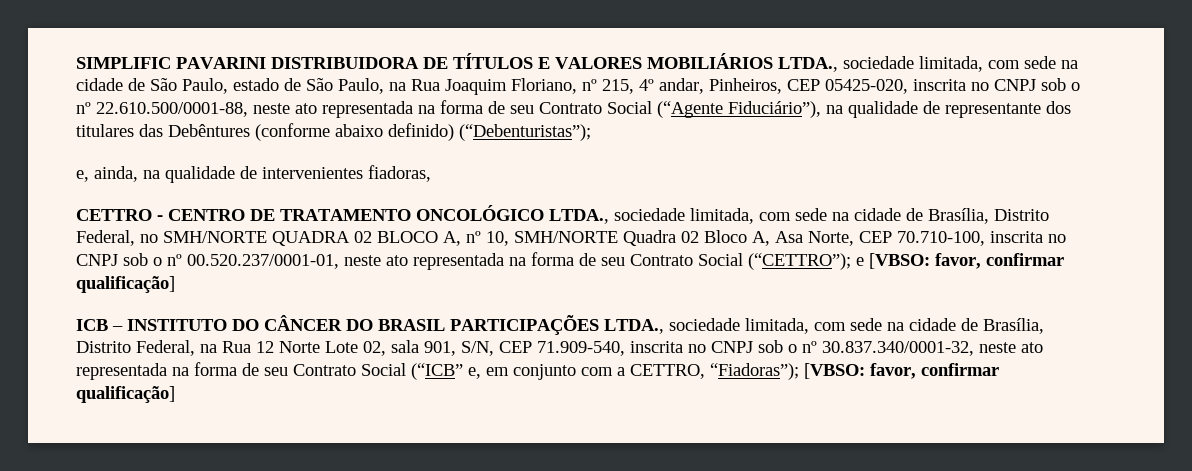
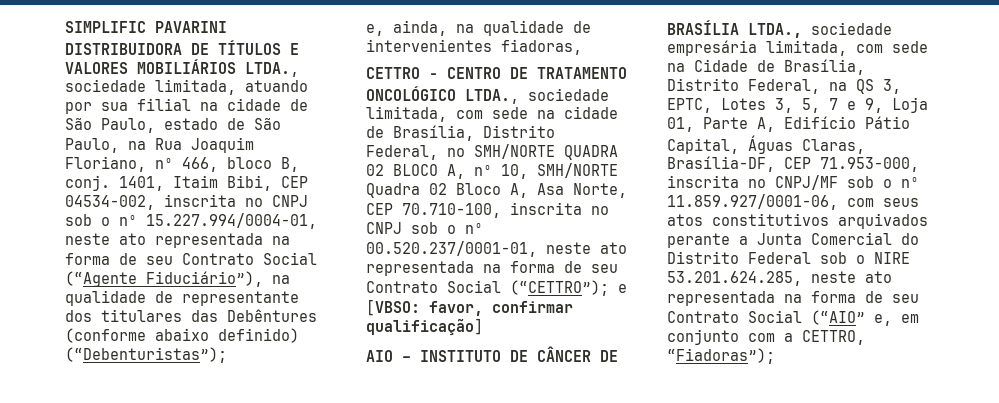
- SIMPLIFIC PAVARINI DISTRIBUIDORA DE TÍTULOS E VALORES MOBILIÁRIOS LTDA., sociedade limitada, com sede na cidade de São Paulo, estado de São Paulo, na Rua Joaquim Floriano, nº 215, 4º andar, Pinheiros, CEP 05425-020, inscrita no CNPJ sob o nº 22.610.500/0001-88, neste ato representada na forma de seu Contrato Social (“Agente Fiduciário”), na qualidade de representante dos titulares das Debêntures (conforme abaixo definido) (“Debenturistas”);
+ SIMPLIFIC PAVARINI DISTRIBUIDORA DE TÍTULOS E VALORES MOBILIÁRIOS LTDA., sociedade limitada, atuando por sua filial na cidade de São Paulo, estado de São Paulo, na Rua Joaquim Floriano, nº 466, bloco B, conj. 1401, Itaim Bibi, CEP 04534-002, inscrita no CNPJ sob o nº 15.227.994/0004-01, neste ato representada na forma de seu Contrato Social (“Agente Fiduciário”), na qualidade de representante dos titulares das Debêntures (conforme abaixo definido) (“Debenturistas”);
- ICB – INSTITUTO DO CÂNCER DO BRASIL PARTICIPAÇÕES LTDA., sociedade limitada, com sede na cidade de Brasília, Distrito Federal, na Rua 12 Norte Lote 02, sala 901, S/N, CEP 71.909-540, inscrita no CNPJ sob o nº 30.837.340/0001-32, neste ato representada na forma de seu Contrato Social (“ICB” e, em conjunto com a CETTRO, “Fiadoras”); [VBSO: favor, confirmar qualificação]
+ AIO – INSTITUTO DE CÂNCER DE BRASÍLIA LTDA., sociedade empresária limitada, com sede na Cidade de Brasília, Distrito Federal, na QS 3, EPTC, Lotes 3, 5, 7 e 9, Loja 01, Parte A, Edifício Pátio Capital, Águas Claras, Brasília-DF, CEP 71.953-000, inscrita no CNPJ/MF sob o nº 11.859.927/0001-06, com seus atos constitutivos arquivados perante a Junta Comercial do Distrito Federal sob o NIRE 53.201.624.285, neste ato representada na forma de seu Contrato Social (“AIO” e, em conjunto com a CETTRO, “Fiadoras”);

